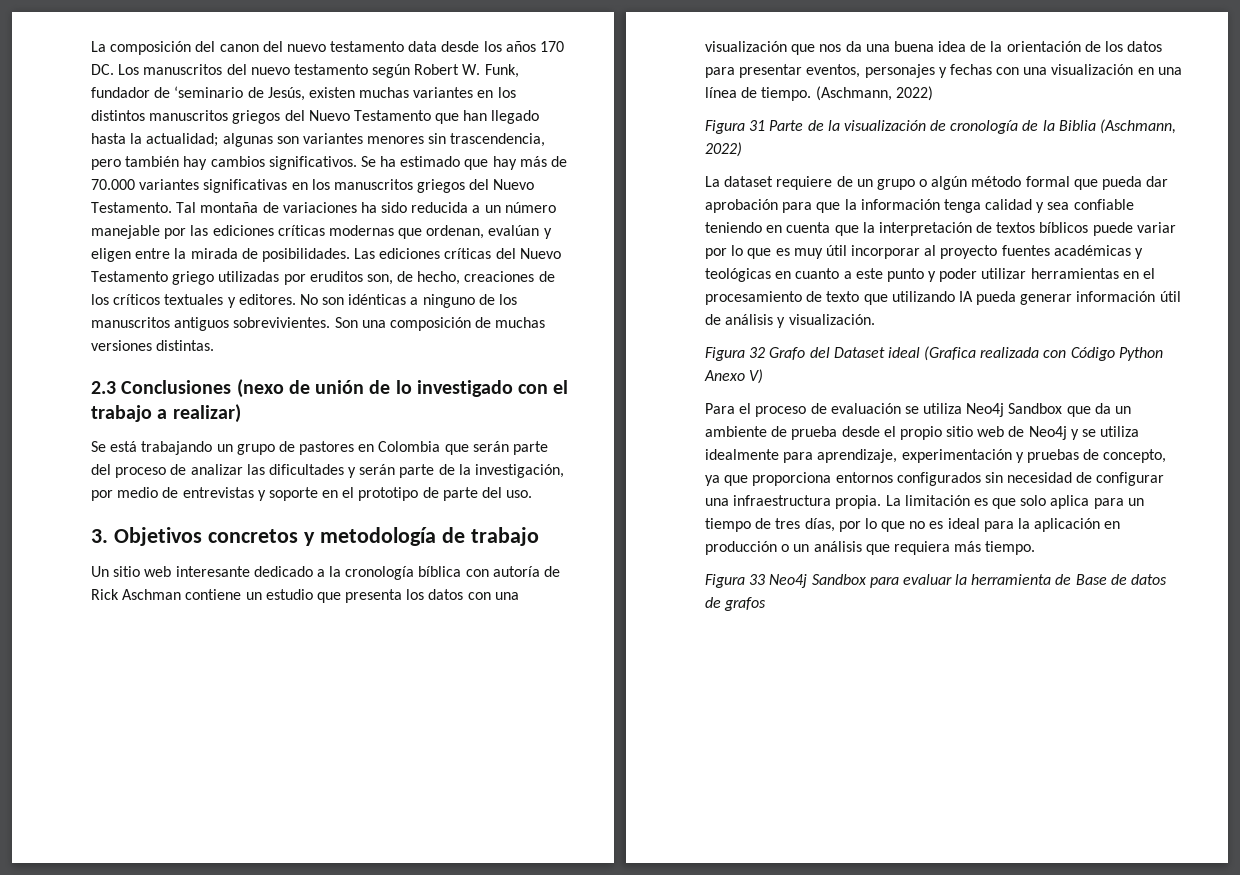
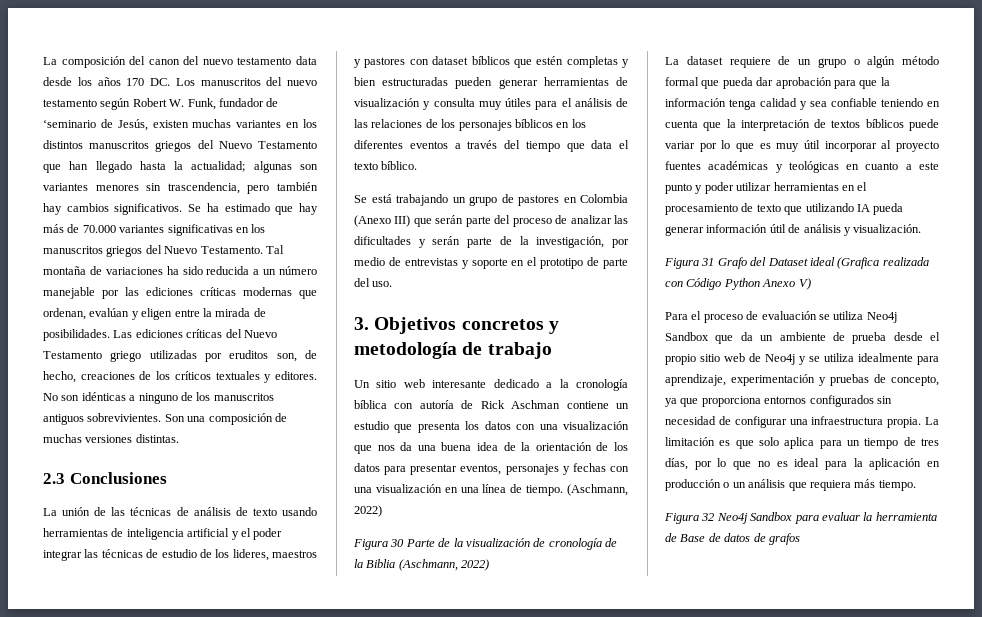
- 2.3 Conclusiones (nexo de unión de lo investigado con el trabajo a realizar)
+ 2.3 Conclusiones
+ La unión de las técnicas de análisis de texto usando herramientas de inteligencia artificial y el poder integrar las técnicas de estudio de los lideres, maestros y pastores con dataset bíblicos que estén completas y bien estructuradas pueden generar herramientas de visualización y consulta muy útiles para el análisis de las relaciones de los personajes bíblicos en los diferentes eventos a través del tiempo que data el texto bíblico.
- Se está trabajando un grupo de pastores en Colombia que serán parte del proceso de analizar las dificultades y serán parte de la investigación, por medio de entrevistas y soporte en el prototipo de parte del uso.
+ Se está trabajando un grupo de pastores en Colombia (Anexo III) que serán parte del proceso de analizar las dificultades y serán parte de la investigación, por medio de entrevistas y soporte en el prototipo de parte del uso.
- Figura 31 Parte de la visualización de cronología de la Biblia (Aschmann, 2022)
+ Figura 30 Parte de la visualización de cronología de la Biblia (Aschmann, 2022)
- Figura 32 Grafo del Dataset ideal (Grafica realizada con Código Python Anexo V)
+ Figura 31 Grafo del Dataset ideal (Grafica realizada con Código Python Anexo V)
- Figura 33 Neo4j Sandbox para evaluar la herramienta de Base de datos de grafos
+ Figura 32 Neo4j Sandbox para evaluar la herramienta de Base de datos de grafos

